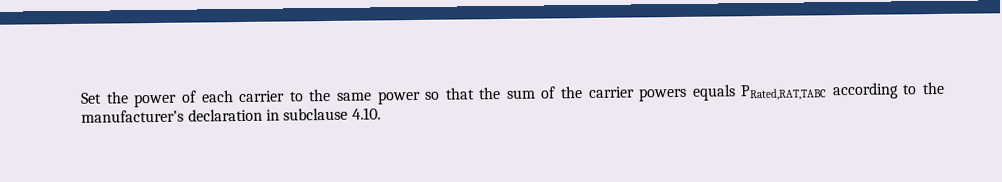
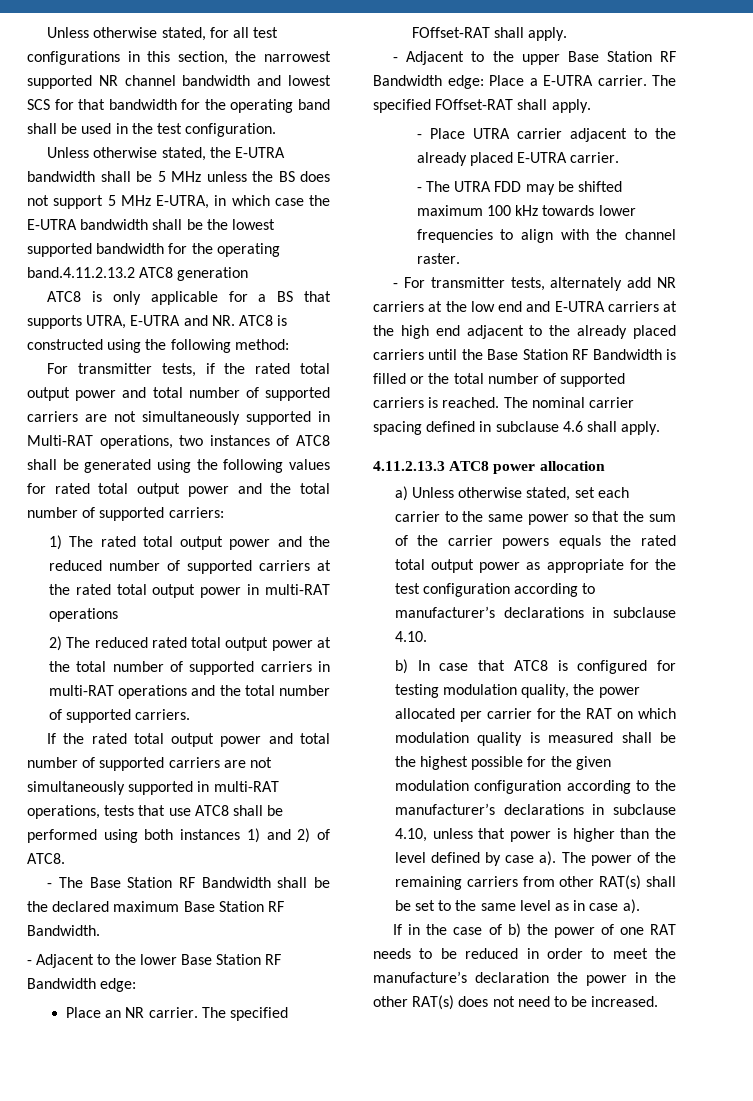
- Set the power of each carrier to the same power so that the sum of the carrier powers equals PRated,RAT,TABC according to the manufacturer’s declaration in subclause 4.10.
+ Unless otherwise stated, for all test configurations in this section, the narrowest supported NR channel bandwidth and lowest SCS for that bandwidth for the operating band shall be used in the test configuration.
+ Unless otherwise stated, the E-UTRA bandwidth shall be 5 MHz unless the BS does not support 5 MHz E-UTRA, in which case the E-UTRA bandwidth shall be the lowest supported bandwidth for the operating band.4.11.2.13.2 ATC8 generation
+ ATC8 is only applicable for a BS that supports UTRA, E-UTRA and NR. ATC8 is constructed using the following method:
+ For transmitter tests, if the rated total output power and total number of supported carriers are not simultaneously supported in Multi-RAT operations, two instances of ATC8 shall be generated using the following values for rated total output power and the total number of supported carriers:
+ 1) The rated total output power and the reduced number of supported carriers at the rated total output power in multi-RAT operations
+ 2) The reduced rated total output power at the total number of supported carriers in multi-RAT operations and the total number of supported carriers.
+ If the rated total output power and total number of supported carriers are not simultaneously supported in multi-RAT operations, tests that use ATC8 shall be performed using both instances 1) and 2) of ATC8.
+ - The Base Station RF Bandwidth shall be the declared maximum Base Station RF Bandwidth.
+ - Adjacent to the lower Base Station RF Bandwidth edge:
+ Place an NR carrier. The specified FOffset-RAT shall apply.
+ - Adjacent to the upper Base Station RF Bandwidth edge: Place a E-UTRA carrier. The specified FOffset-RAT shall apply.
+ - Place UTRA carrier adjacent to the already placed E-UTRA carrier.
+ - The UTRA FDD may be shifted maximum 100 kHz towards lower frequencies to align with the channel raster.
+ - For transmitter tests, alternately add NR carriers at the low end and E-UTRA carriers at the high end adjacent to the already placed carriers until the Base Station RF Bandwidth is filled or the total number of supported carriers is reached. The nominal carrier spacing defined in subclause 4.6 shall apply.
+ 4.11.2.13.3 ATC8 power allocation
+ a) Unless otherwise stated, set each carrier to the same power so that the sum of the carrier powers equals the rated total output power as appropriate for the test configuration according to manufacturer’s declarations in subclause 4.10.
+ b) In case that ATC8 is configured for testing modulation quality, the power allocated per carrier for the RAT on which modulation quality is measured shall be the highest possible for the given modulation configuration according to the manufacturer’s declarations in subclause 4.10, unless that power is higher than the level defined by case a). The power of the remaining carriers from other RAT(s) shall be set to the same level as in case a).
+ If in the case of b) the power of one RAT needs to be reduced in order to meet the manufacture’s declaration the power in the other RAT(s) does not need to be increased.

